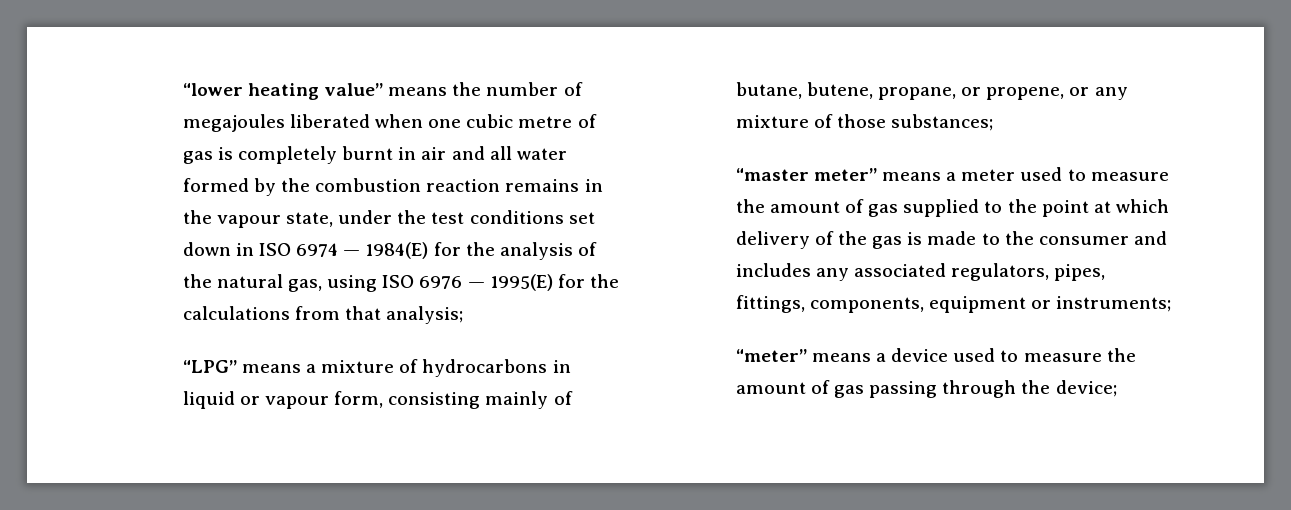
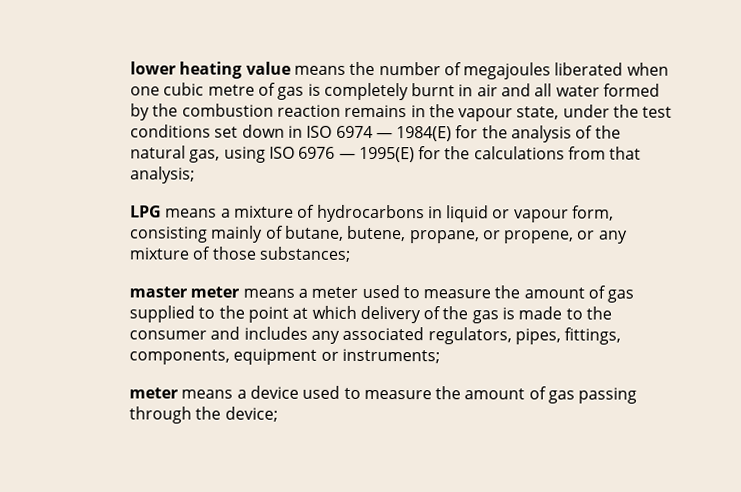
- “lower heating value” means the number of megajoules liberated when one cubic metre of gas is completely burnt in air and all water formed by the combustion reaction remains in the vapour state, under the test conditions set down in ISO 6974 — 1984(E) for the analysis of the natural gas, using ISO 6976 — 1995(E) for the calculations from that analysis;
+ lower heating value means the number of megajoules liberated when one cubic metre of gas is completely burnt in air and all water formed by the combustion reaction remains in the vapour state, under the test conditions set down in ISO 6974 — 1984(E) for the analysis of the natural gas, using ISO 6976 — 1995(E) for the calculations from that analysis;
- “LPG” means a mixture of hydrocarbons in liquid or vapour form, consisting mainly of butane, butene, propane, or propene, or any mixture of those substances;
+ LPG means a mixture of hydrocarbons in liquid or vapour form, consisting mainly of butane, butene, propane, or propene, or any mixture of those substances;
- “master meter” means a meter used to measure the amount of gas supplied to the point at which delivery of the gas is made to the consumer and includes any associated regulators, pipes, fittings, components, equipment or instruments;
+ master meter means a meter used to measure the amount of gas supplied to the point at which delivery of the gas is made to the consumer and includes any associated regulators, pipes, fittings, components, equipment or instruments;
- “meter” means a device used to measure the amount of gas passing through the device;
+ meter means a device used to measure the amount of gas passing through the device;

